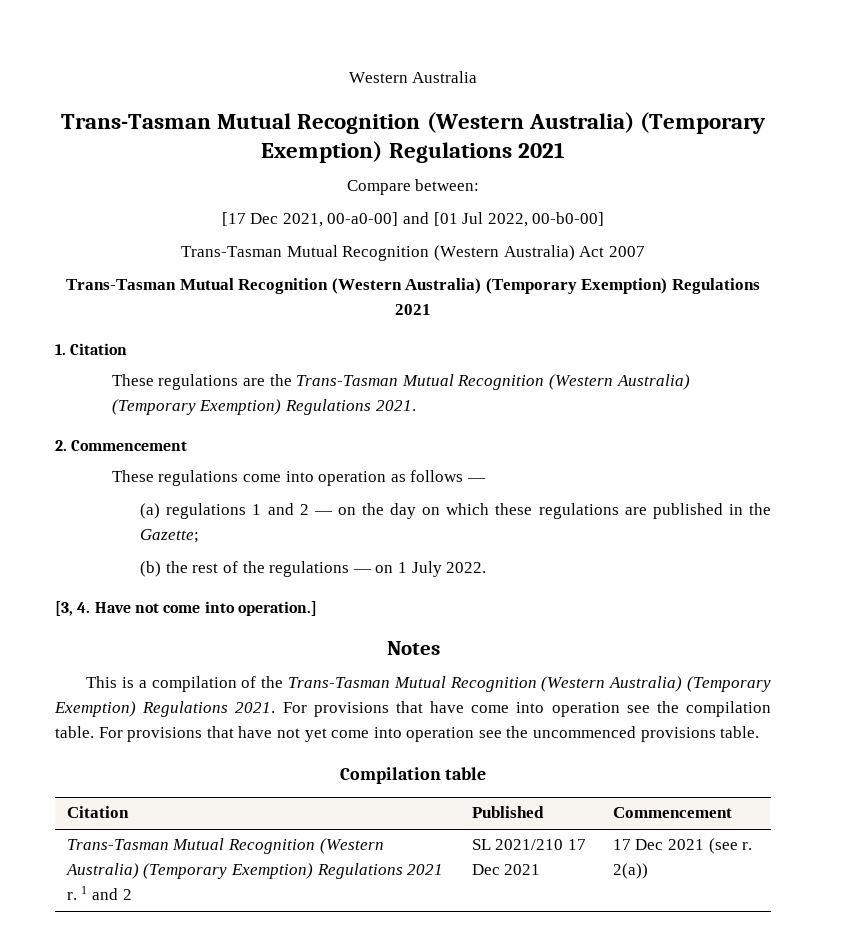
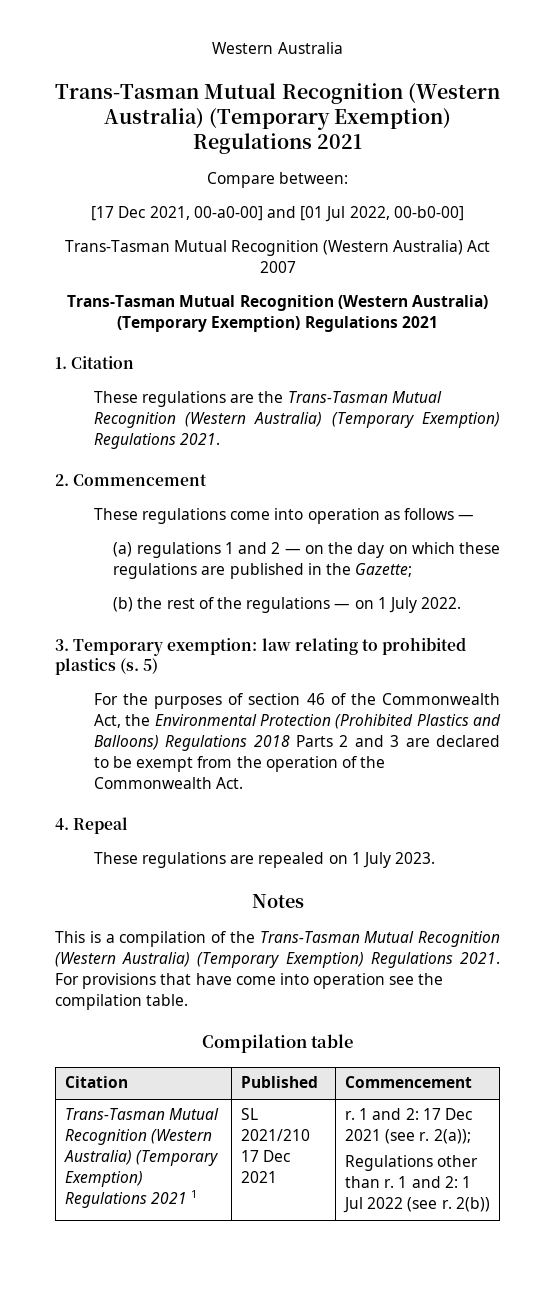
- [3, 4. Have not come into operation.]
+ 3. Temporary exemption: law relating to prohibited plastics (s. 5)
+ For the purposes of section 46 of the Commonwealth Act, the Environmental Protection (Prohibited Plastics and Balloons) Regulations 2018 Parts 2 and 3 are declared to be exempt from the operation of the Commonwealth Act.
+ 4. Repeal
+ These regulations are repealed on 1 July 2023.
- For provisions that have not yet come into operation see the uncommenced provisions table.
- Trans-Tasman Mutual Recognition (Western Australia) (Temporary Exemption) Regulations 2021 r. 1 and 2 | SL 2021/210 17 Dec 2021 | 17 Dec 2021 (see r. 2(a))
+ Trans-Tasman Mutual Recognition (Western Australia) (Temporary Exemption) Regulations 2021 1 | SL 2021/210 17 Dec 2021 | r. 1 and 2: 17 Dec 2021 (see r. 2(a));
+ Regulations other than r. 1 and 2: 1 Jul 2022 (see r. 2(b))

